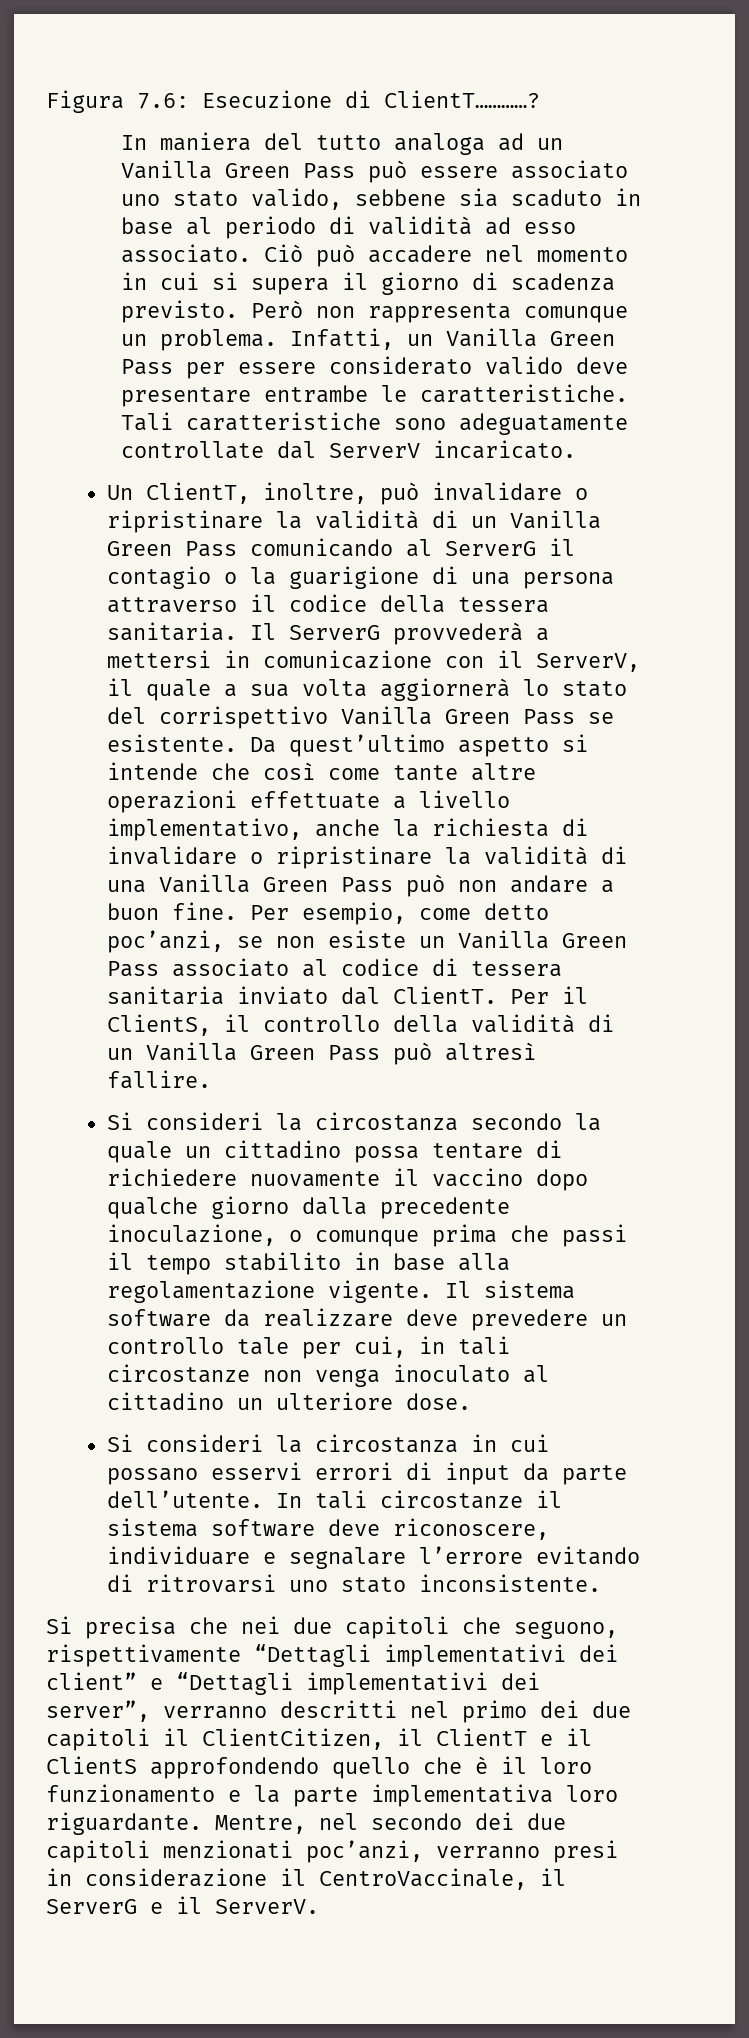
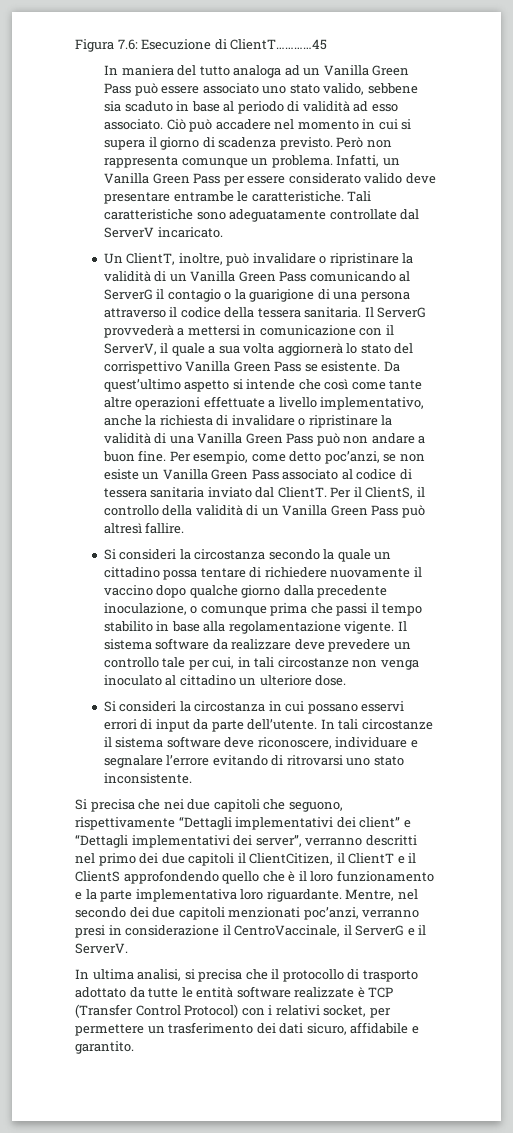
- Figura 7.6: Esecuzione di ClientT…………?
+ Figura 7.6: Esecuzione di ClientT…………45
+ In ultima analisi, si precisa che il protocollo di trasporto adottato da tutte le entità software realizzate è TCP (Transfer Control Protocol) con i relativi socket, per permettere un trasferimento dei dati sicuro, affidabile e garantito.

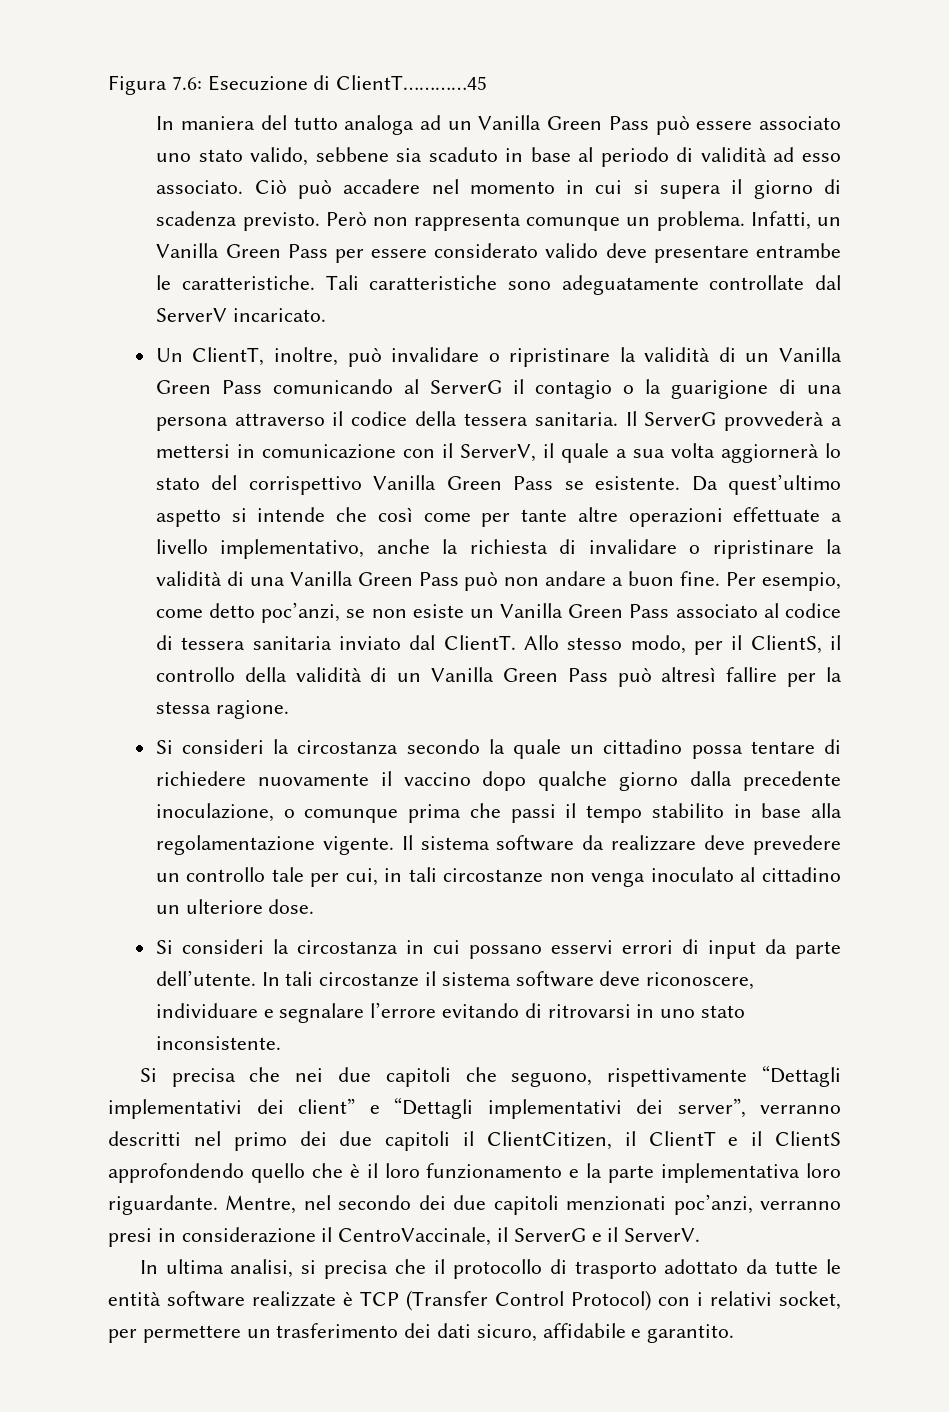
- Da quest’ultimo aspetto si intende che così come tante altre operazioni effettuate a livello implementativo, anche la richiesta di invalidare o ripristinare la validità di una Vanilla Green Pass può non andare a buon fine.
+ Da quest’ultimo aspetto si intende che così come per tante altre operazioni effettuate a livello implementativo, anche la richiesta di invalidare o ripristinare la validità di una Vanilla Green Pass può non andare a buon fine.
- Per il ClientS, il controllo della validità di un Vanilla Green Pass può altresì fallire.
+ Allo stesso modo, per il ClientS, il controllo della validità di un Vanilla Green Pass può altresì fallire per la stessa ragione.
- In tali circostanze il sistema software deve riconoscere, individuare e segnalare l’errore evitando di ritrovarsi uno stato inconsistente.
+ In tali circostanze il sistema software deve riconoscere, individuare e segnalare l’errore evitando di ritrovarsi in uno stato inconsistente.

